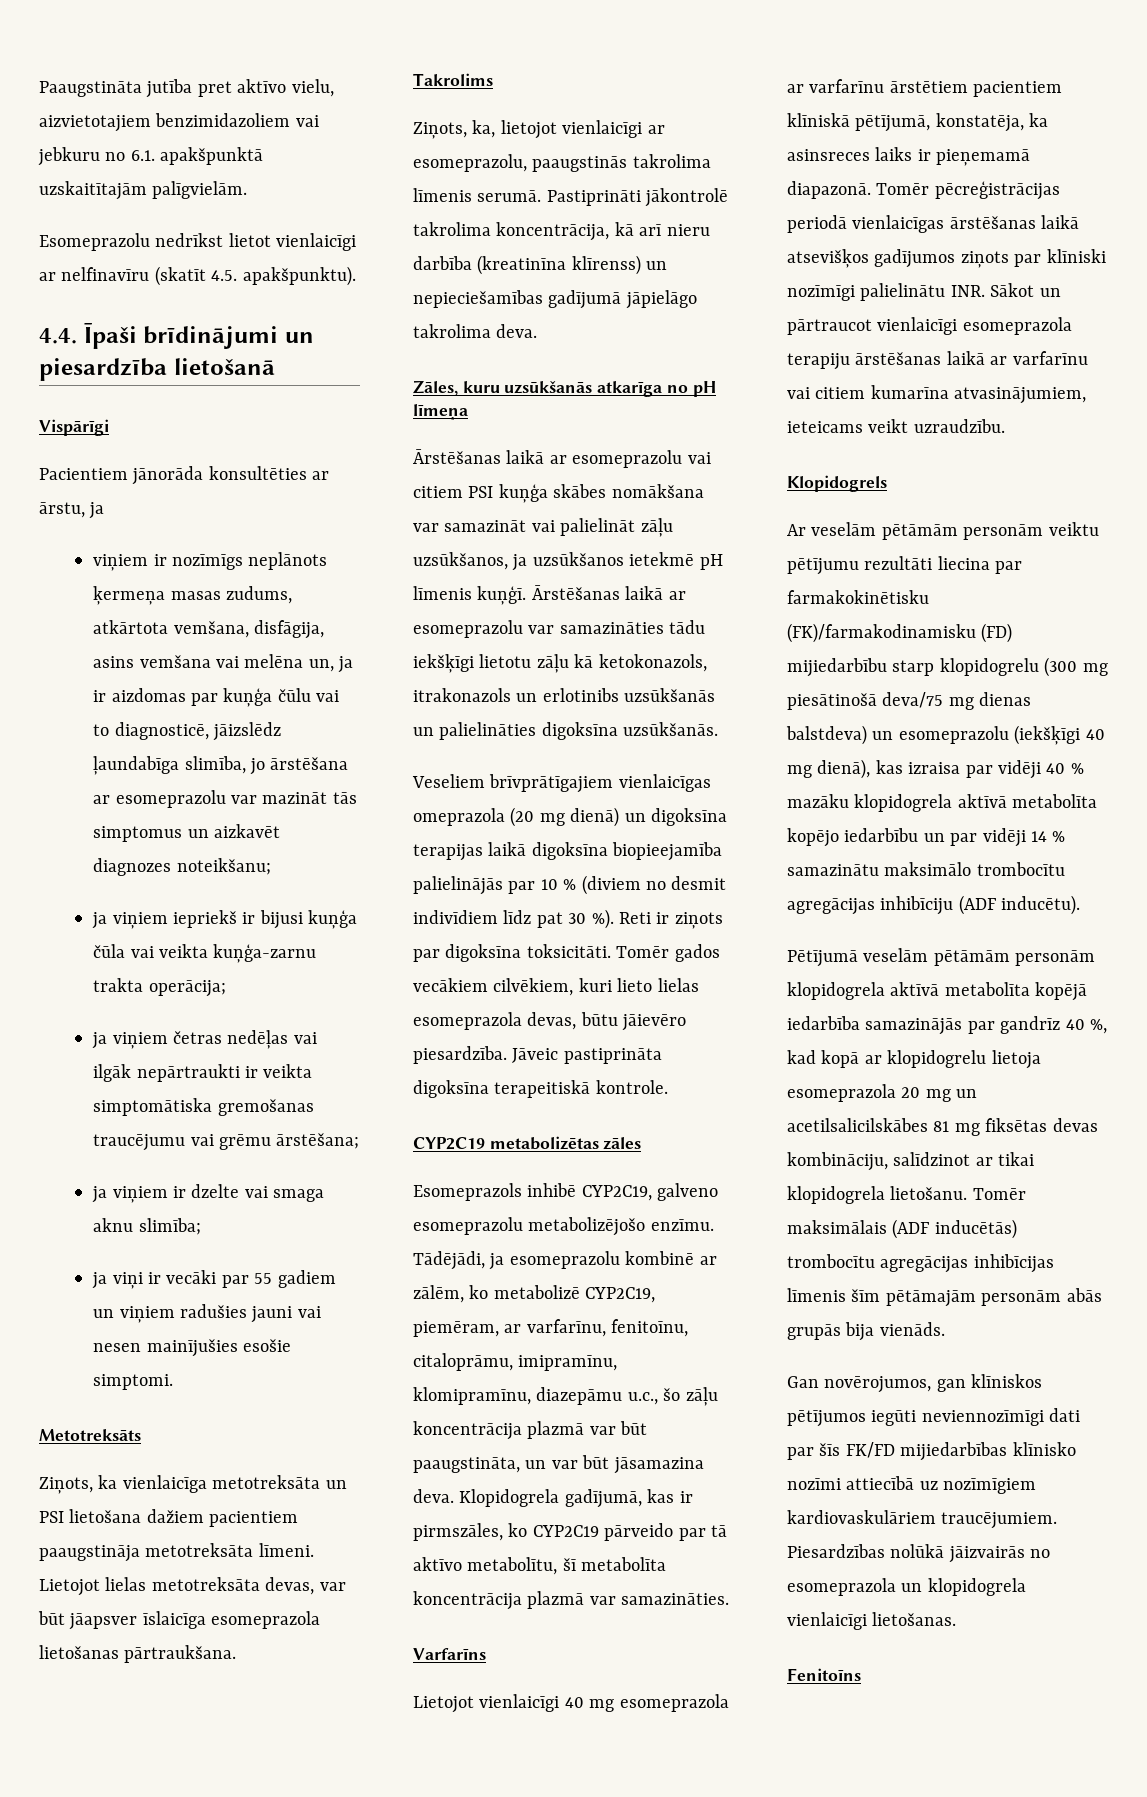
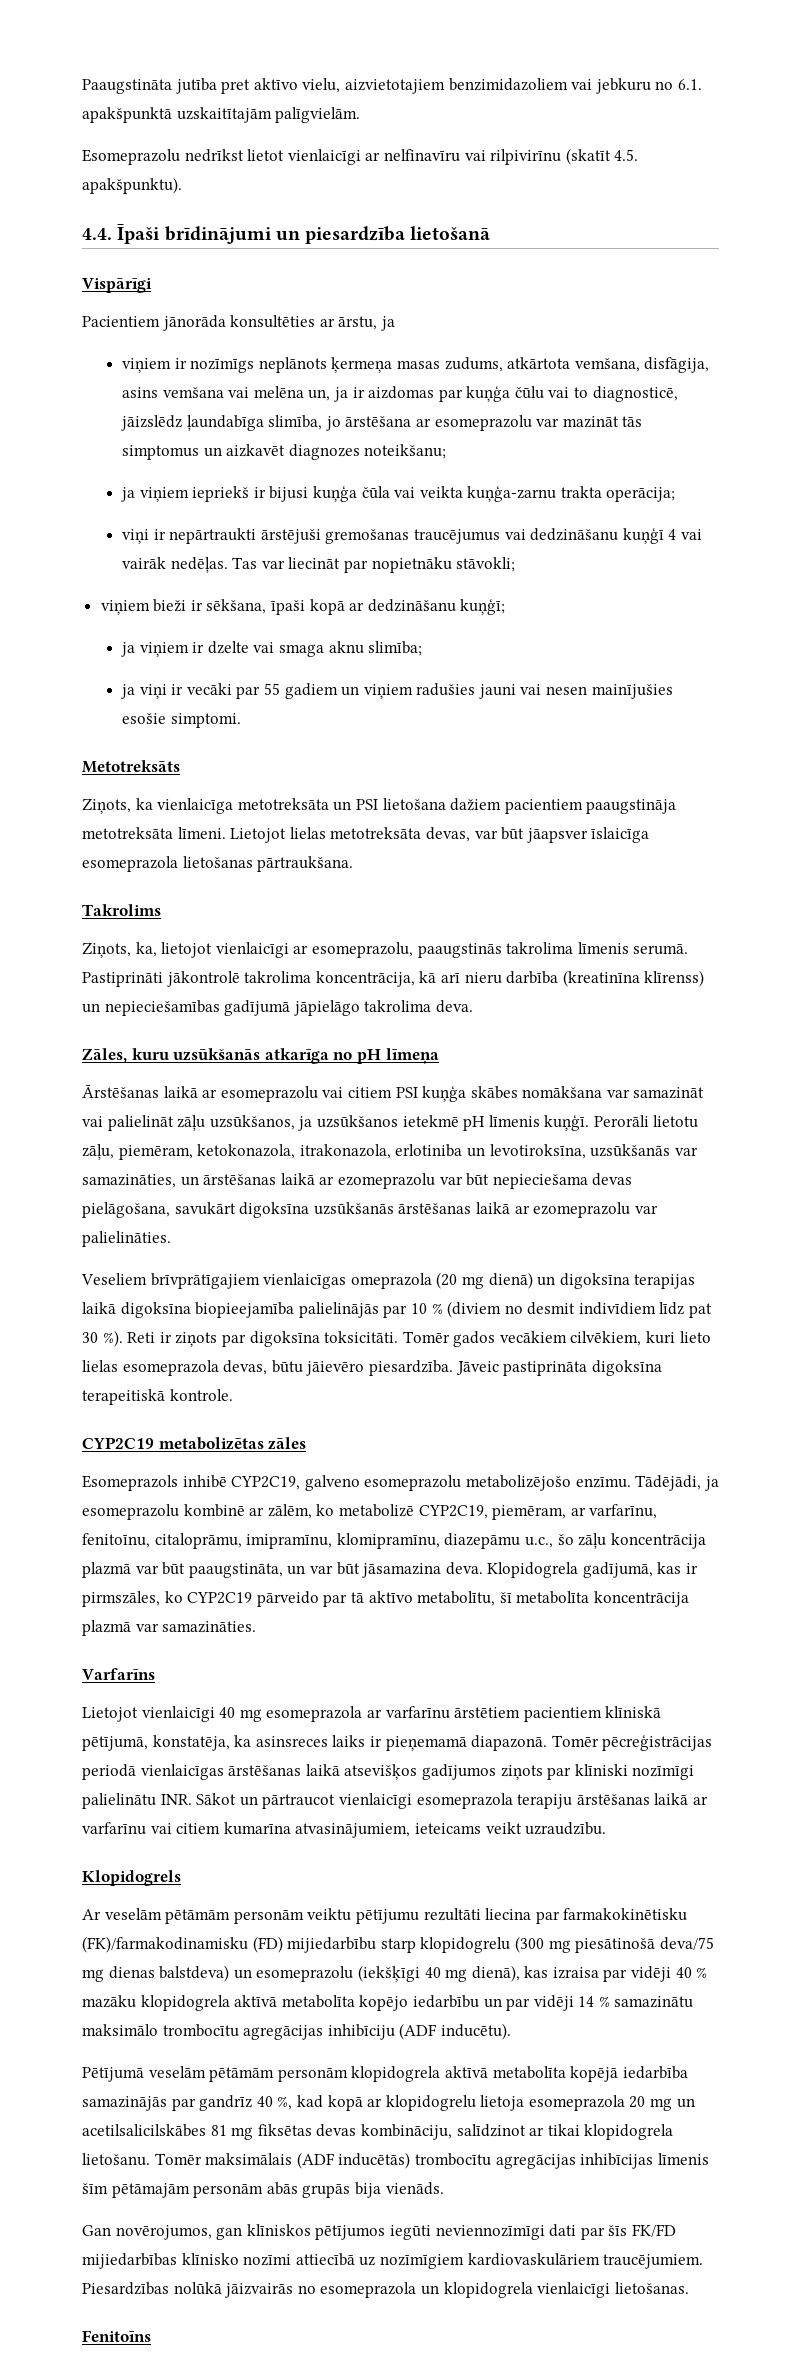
- Esomeprazolu nedrīkst lietot vienlaicīgi ar nelfinavīru (skatīt 4.5. apakšpunktu).
+ Esomeprazolu nedrīkst lietot vienlaicīgi ar nelfinavīru vai rilpivirīnu (skatīt 4.5. apakšpunktu).
- ja viņiem četras nedēļas vai ilgāk nepārtraukti ir veikta simptomātiska gremošanas traucējumu vai grēmu ārstēšana;
+ viņi ir nepārtraukti ārstējuši gremošanas traucējumus vai dedzināšanu kuņģī 4 vai vairāk nedēļas. Tas var liecināt par nopietnāku stāvokli;
+ viņiem bieži ir sēkšana, īpaši kopā ar dedzināšanu kuņģī;
- Ārstēšanas laikā ar esomeprazolu var samazināties tādu iekšķīgi lietotu zāļu kā ketokonazols, itrakonazols un erlotinibs uzsūkšanās un palielināties digoksīna uzsūkšanās.
+ Perorāli lietotu zāļu, piemēram, ketokonazola, itrakonazola, erlotiniba un levotiroksīna, uzsūkšanās var samazināties, un ārstēšanas laikā ar ezomeprazolu var būt nepieciešama devas pielāgošana, savukārt digoksīna uzsūkšanās ārstēšanas laikā ar ezomeprazolu var palielināties.

